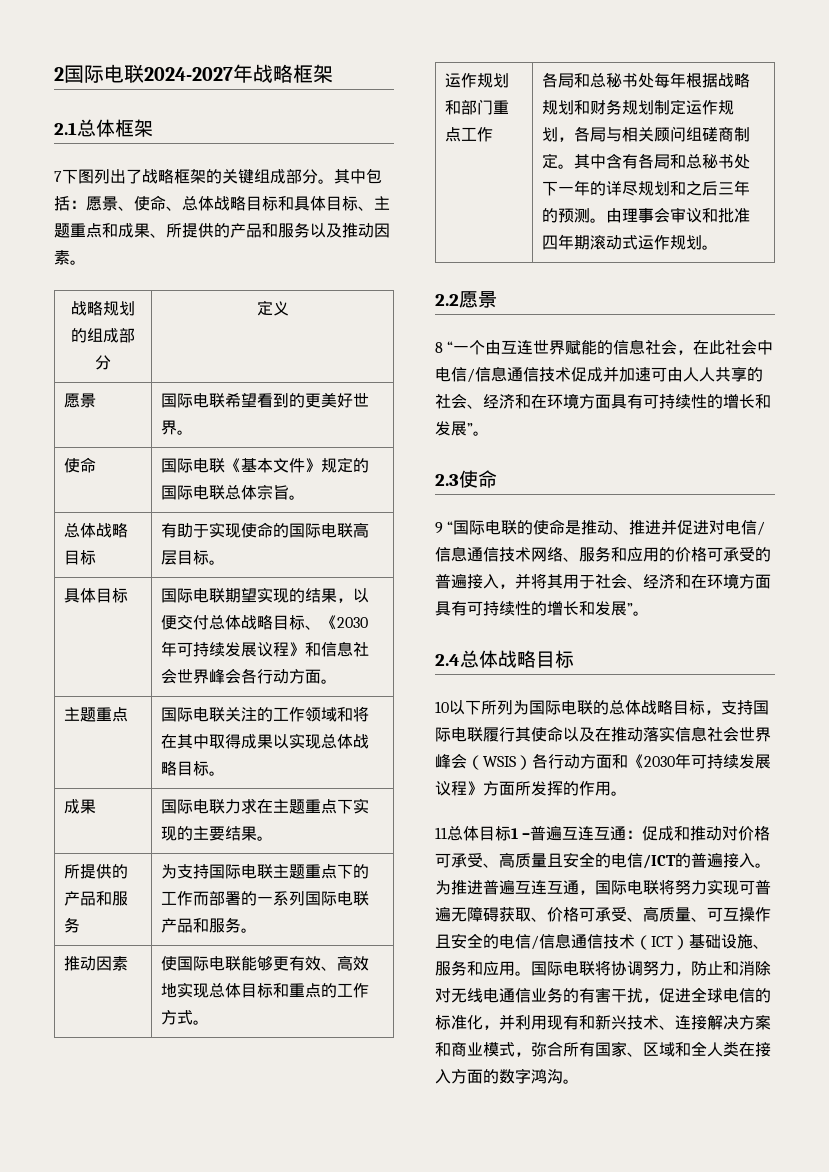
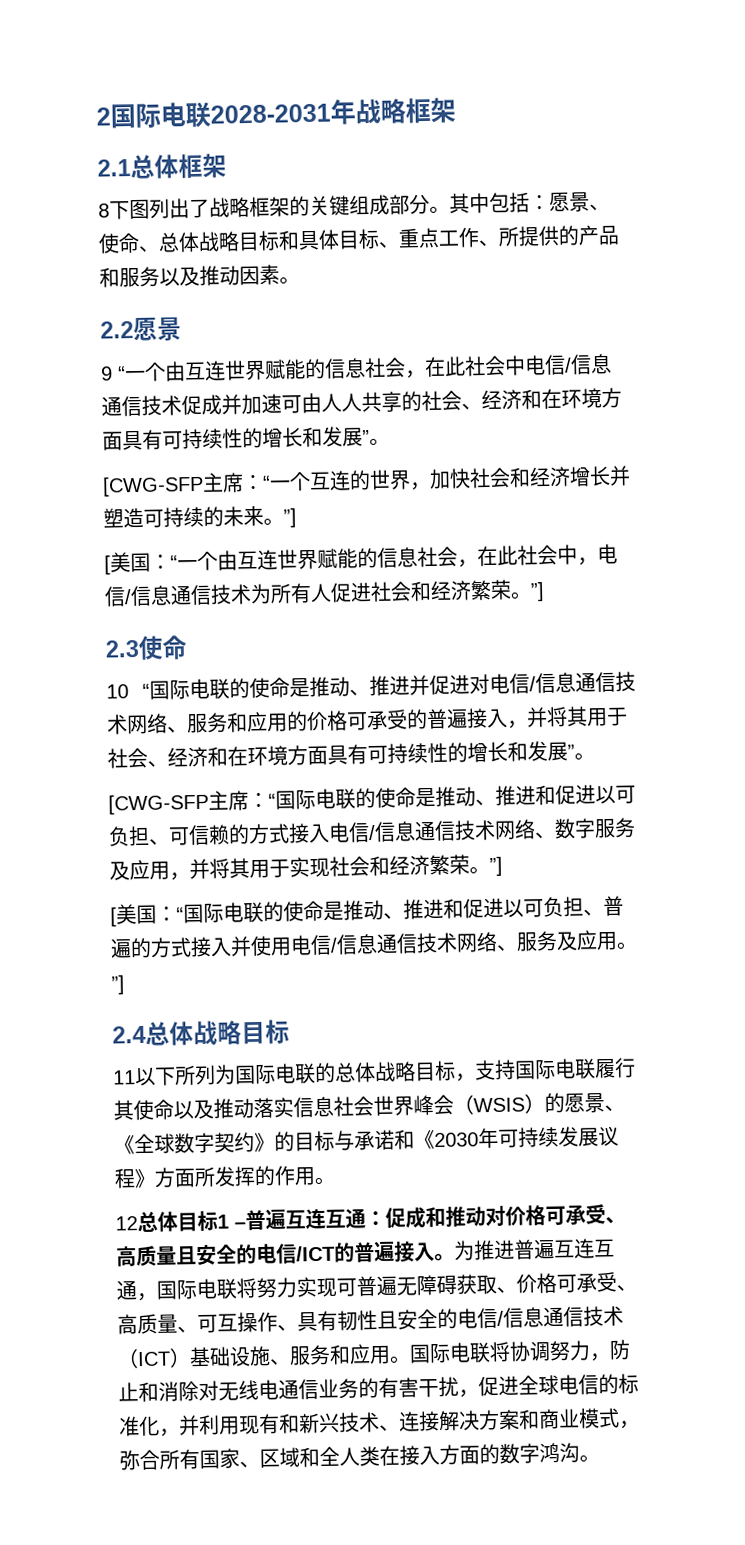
- 2国际电联2024-2027年战略框架
+ 2国际电联2028-2031年战略框架
- 7下图列出了战略框架的关键组成部分。
+ 8下图列出了战略框架的关键组成部分。
- 其中包括：愿景、使命、总体战略目标和具体目标、主题重点和成果、所提供的产品和服务以及推动因素。
+ 其中包括：愿景、使命、总体战略目标和具体目标、重点工作、所提供的产品和服务以及推动因素。
- 战略规划的组成部分 | 定义
- 愿景 | 国际电联希望看到的更美好世界。
- 使命 | 国际电联《基本文件》规定的国际电联总体宗旨。
- 总体战略目标 | 有助于实现使命的国际电联高层目标。
- 具体目标 | 国际电联期望实现的结果，以便交付总体战略目标、《2030年可持续发展议程》和信息社会世界峰会各行动方面。
- 主题重点 | 国际电联关注的工作领域和将在其中取得成果以实现总体战略目标。
- 成果 | 国际电联力求在主题重点下实现的主要结果。
- 所提供的产品和服务 | 为支持国际电联主题重点下的工作而部署的一系列国际电联产品和服务。
- 推动因素 | 使国际电联能够更有效、高效地实现总体目标和重点的工作方式。
- 运作规划和部门重点工作 | 各局和总秘书处每年根据战略规划和财务规划制定运作规划，各局与相关顾问组磋商制定。其中含有各局和总秘书处下一年的详尽规划和之后三年的预测。由理事会审议和批准四年期滚动式运作规划。
- 8 “一个由互连世界赋能的信息社会，在此社会中电信/信息通信技术促成并加速可由人人共享的社会、经济和在环境方面具有可持续性的增长和发展”。
+ 9 “一个由互连世界赋能的信息社会，在此社会中电信/信息通信技术促成并加速可由人人共享的社会、经济和在环境方面具有可持续性的增长和发展”。
+ [CWG-SFP主席：“一个互连的世界，加快社会和经济增长并塑造可持续的未来。”]
+ [美国：“一个由互连世界赋能的信息社会，在此社会中，电信/信息通信技术为所有人促进社会和经济繁荣。”]
- 9 “国际电联的使命是推动、推进并促进对电信/信息通信技术网络、服务和应用的价格可承受的普遍接入，并将其用于社会、经济和在环境方面具有可持续性的增长和发展”。
+ 10 “国际电联的使命是推动、推进并促进对电信/信息通信技术网络、服务和应用的价格可承受的普遍接入，并将其用于社会、经济和在环境方面具有可持续性的增长和发展”。
+ [CWG-SFP主席：“国际电联的使命是推动、推进和促进以可负担、可信赖的方式接入电信/信息通信技术网络、数字服务及应用，并将其用于实现社会和经济繁荣。”]
+ [美国：“国际电联的使命是推动、推进和促进以可负担、普遍的方式接入并使用电信/信息通信技术网络、服务及应用。”]
- 10以下所列为国际电联的总体战略目标，支持国际电联履行其使命以及在推动落实信息社会世界峰会（WSIS）各行动方面和《2030年可持续发展议程》方面所发挥的作用。
+ 11以下所列为国际电联的总体战略目标，支持国际电联履行其使命以及推动落实信息社会世界峰会（WSIS）的愿景、《全球数字契约》的目标与承诺和《2030年可持续发展议程》方面所发挥的作用。
- 11总体目标1 –普遍互连互通：促成和推动对价格可承受、高质量且安全的电信/ICT的普遍接入。
+ 12总体目标1 –普遍互连互通：促成和推动对价格可承受、高质量且安全的电信/ICT的普遍接入。
- 为推进普遍互连互通，国际电联将努力实现可普遍无障碍获取、价格可承受、高质量、可互操作且安全的电信/信息通信技术（ICT）基础设施、服务和应用。
+ 为推进普遍互连互通，国际电联将努力实现可普遍无障碍获取、价格可承受、高质量、可互操作、具有韧性且安全的电信/信息通信技术（ICT）基础设施、服务和应用。

